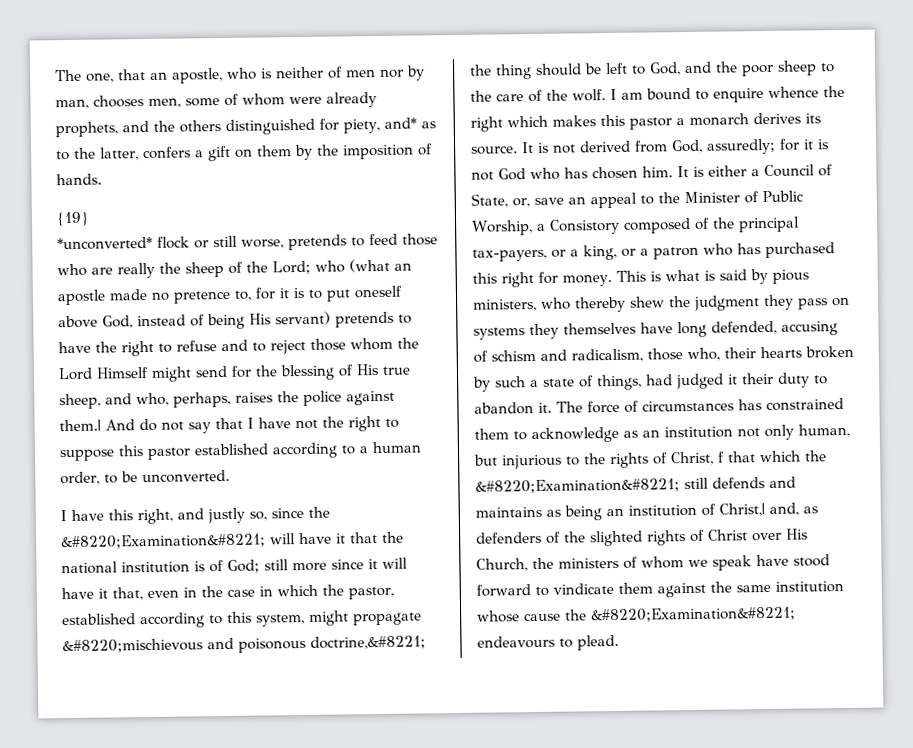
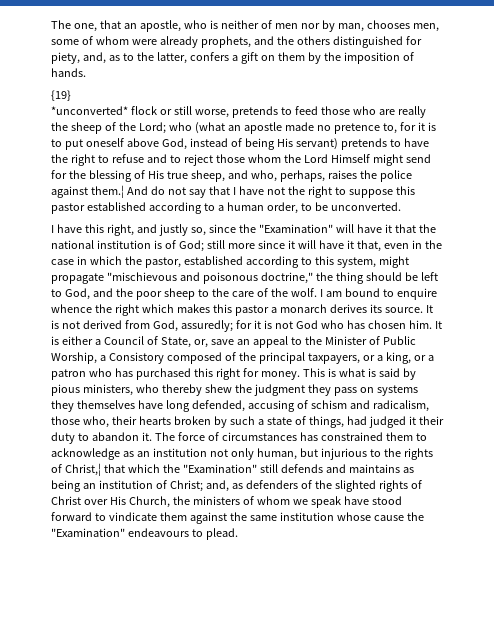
- The one, that an apostle, who is neither of men nor by man, chooses men, some of whom were already prophets, and the others distinguished for piety, and* as to the latter, confers a gift on them by the imposition of hands.
+ The one, that an apostle, who is neither of men nor by man, chooses men, some of whom were already prophets, and the others distinguished for piety, and, as to the latter, confers a gift on them by the imposition of hands.
- who (what an apostle made no pretence to, for it is to put oneself above God, instead of being His servant) pretends to have the right to refuse and to reject those whom the Lord Himself might send for the blessing of His true sheep, and who, perhaps, raises the police against them.| And do not say that I have not the right to suppose this pastor established according to a human order, to be unconverted.
+ who (what an apostle made no pretence to, for it is to put oneself above God, instead of being His servant) pretends to have the right to refuse and to reject those whom the Lord Himself might send for the blessing of His true sheep, and who, perhaps, raises the police against them.¦ And do not say that I have not the right to suppose this pastor established according to a human order, to be unconverted.
- I have this right, and justly so, since the &#8220;Examination&#8221; will have it that the national institution is of God;
+ I have this right, and justly so, since the "Examination" will have it that the national institution is of God;
- still more since it will have it that, even in the case in which the pastor, established according to this system, might propagate &#8220;mischievous and poisonous doctrine,&#8221; the thing should be left to God, and the poor sheep to the care of the wolf.
+ still more since it will have it that, even in the case in which the pastor, established according to this system, might propagate "mischievous and poisonous doctrine," the thing should be left to God, and the poor sheep to the care of the wolf.
- It is either a Council of State, or, save an appeal to the Minister of Public Worship, a Consistory composed of the principal tax-payers, or a king, or a patron who has purchased this right for money.
+ It is either a Council of State, or, save an appeal to the Minister of Public Worship, a Consistory composed of the principal taxpayers, or a king, or a patron who has purchased this right for money.
- The force of circumstances has constrained them to acknowledge as an institution not only human, but injurious to the rights of Christ, f that which the &#8220;Examination&#8221; still defends and maintains as being an institution of Christ,| and, as defenders of the slighted rights of Christ over His Church, the ministers of whom we speak have stood forward to vindicate them against the same institution whose cause the &#8220;Examination&#8221; endeavours to plead.
+ The force of circumstances has constrained them to acknowledge as an institution not only human, but injurious to the rights of Christ,¦ that which the "Examination" still defends and maintains as being an institution of Christ; and, as defenders of the slighted rights of Christ over His Church, the ministers of whom we speak have stood forward to vindicate them against the same institution whose cause the "Examination" endeavours to plead.

